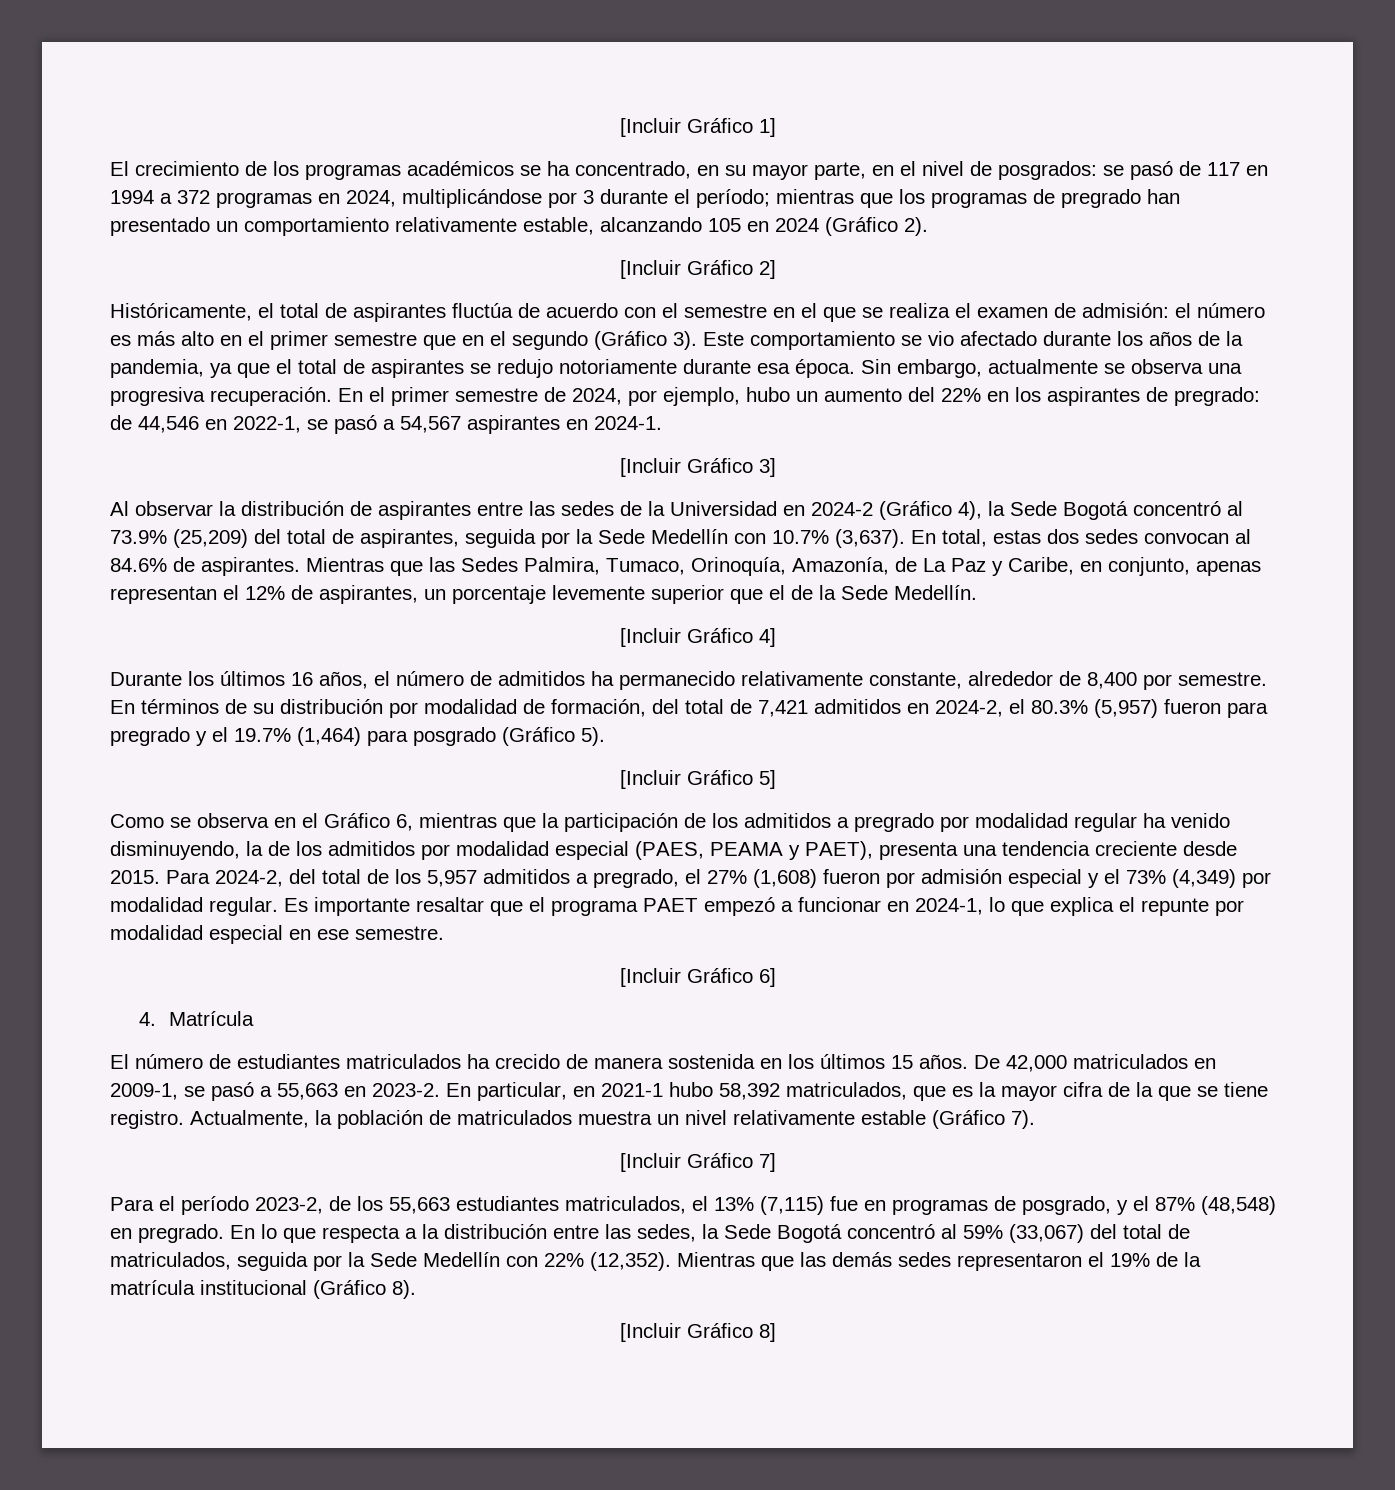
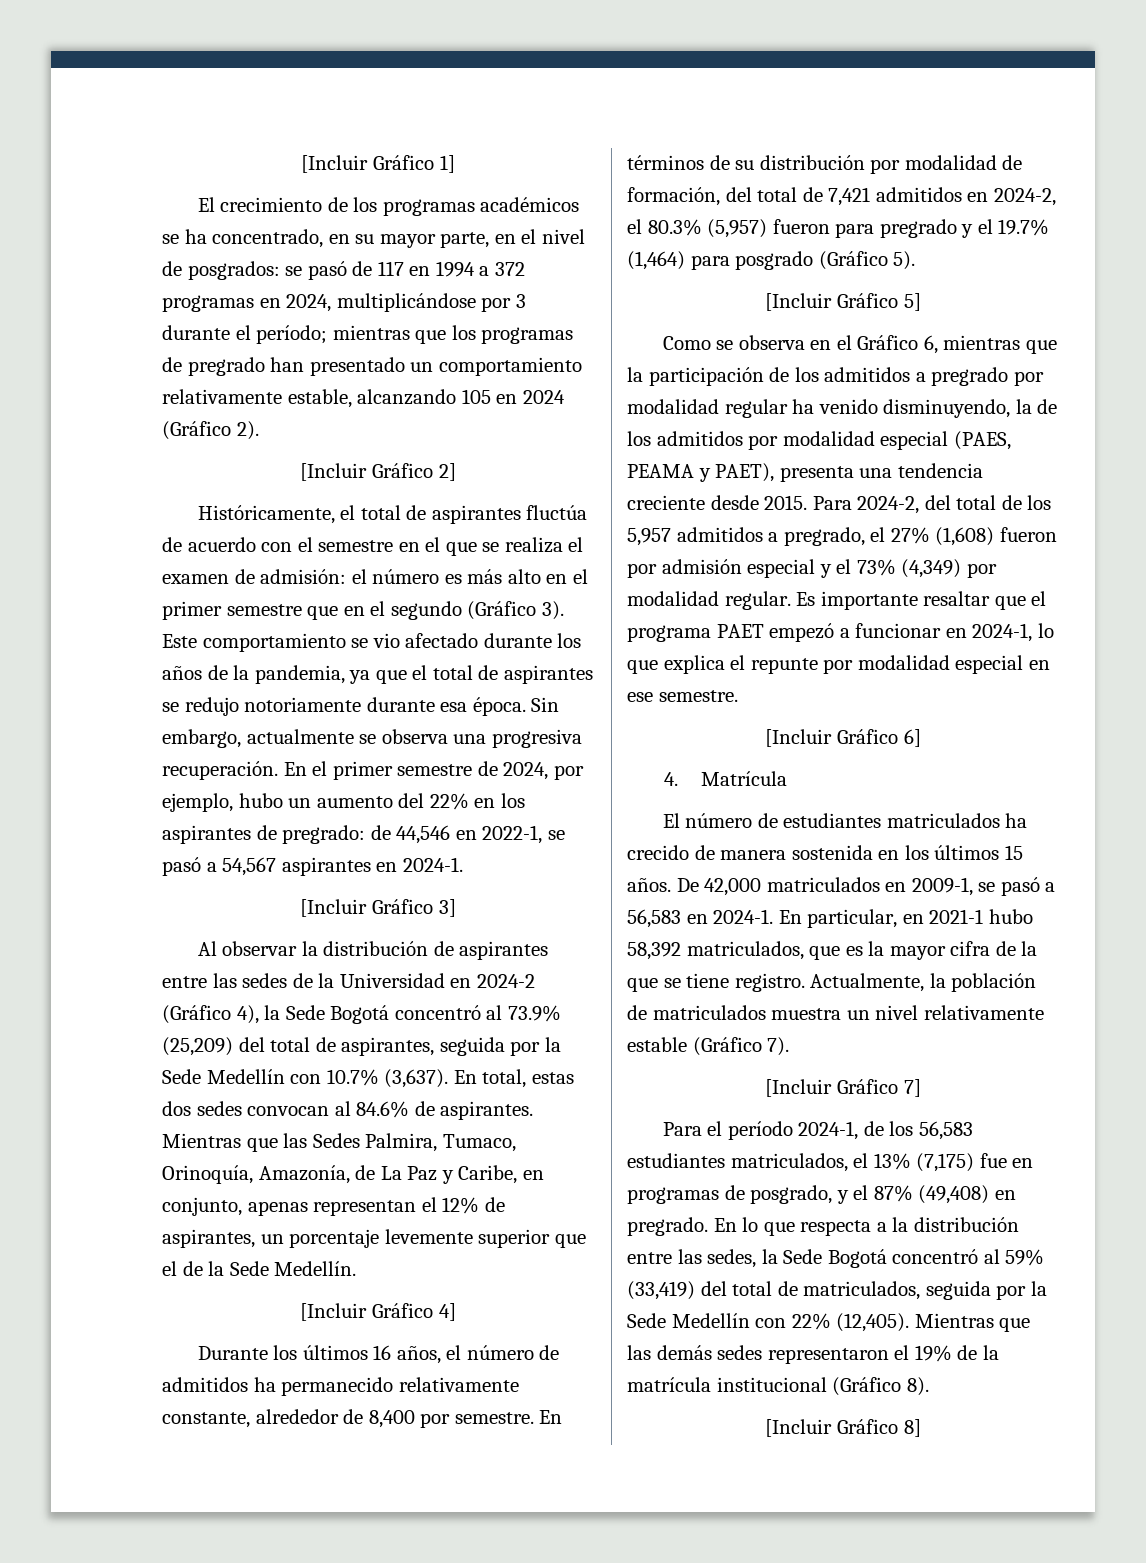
- De 42,000 matriculados en 2009-1, se pasó a 55,663 en 2023-2.
+ De 42,000 matriculados en 2009-1, se pasó a 56,583 en 2024-1.
- Para el período 2023-2, de los 55,663 estudiantes matriculados, el 13% (7,115) fue en programas de posgrado, y el 87% (48,548) en pregrado.
+ Para el período 2024-1, de los 56,583 estudiantes matriculados, el 13% (7,175) fue en programas de posgrado, y el 87% (49,408) en pregrado.
- En lo que respecta a la distribución entre las sedes, la Sede Bogotá concentró al 59% (33,067) del total de matriculados, seguida por la Sede Medellín con 22% (12,352).
+ En lo que respecta a la distribución entre las sedes, la Sede Bogotá concentró al 59% (33,419) del total de matriculados, seguida por la Sede Medellín con 22% (12,405).

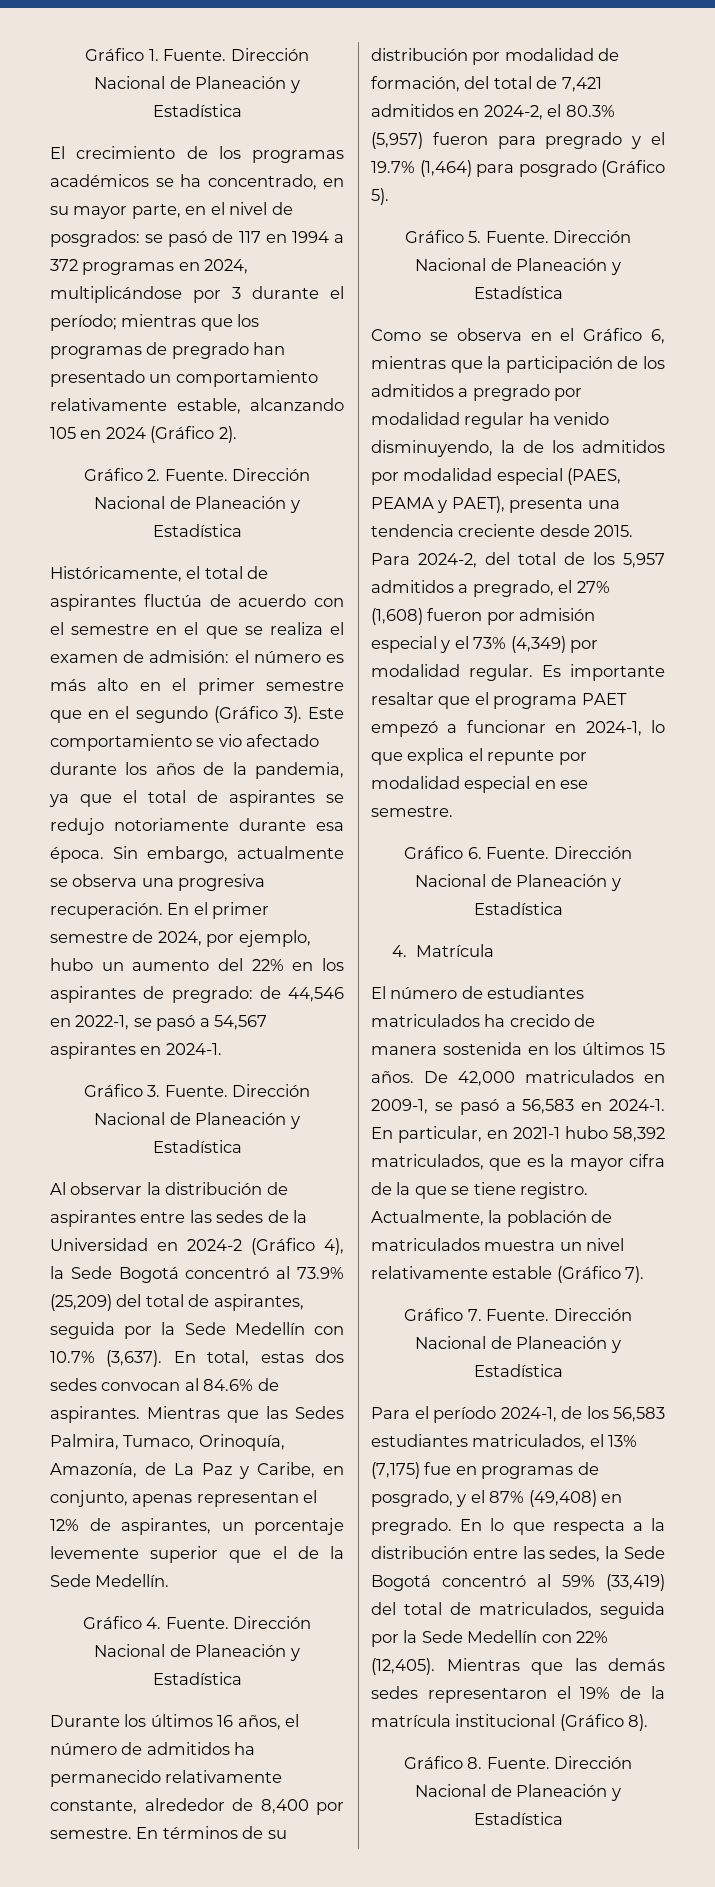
- [Incluir Gráfico 1]
+ Gráfico 1. Fuente. Dirección Nacional de Planeación y Estadística
- [Incluir Gráfico 2]
+ Gráfico 2. Fuente. Dirección Nacional de Planeación y Estadística
- [Incluir Gráfico 3]
+ Gráfico 3. Fuente. Dirección Nacional de Planeación y Estadística
- [Incluir Gráfico 4]
+ Gráfico 4. Fuente. Dirección Nacional de Planeación y Estadística
- [Incluir Gráfico 5]
+ Gráfico 5. Fuente. Dirección Nacional de Planeación y Estadística
- [Incluir Gráfico 6]
+ Gráfico 6. Fuente. Dirección Nacional de Planeación y Estadística
- [Incluir Gráfico 7]
+ Gráfico 7. Fuente. Dirección Nacional de Planeación y Estadística
- [Incluir Gráfico 8]
+ Gráfico 8. Fuente. Dirección Nacional de Planeación y Estadística

